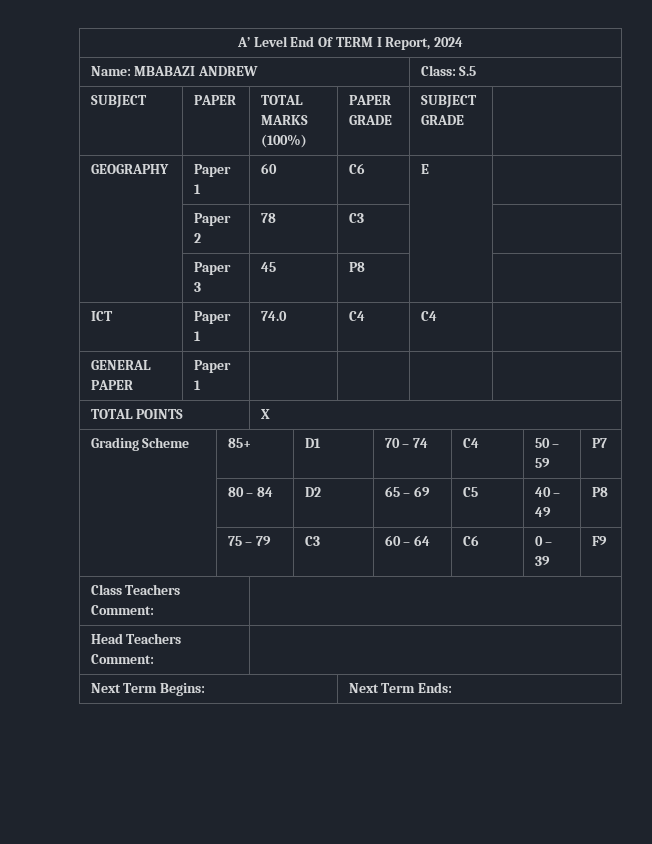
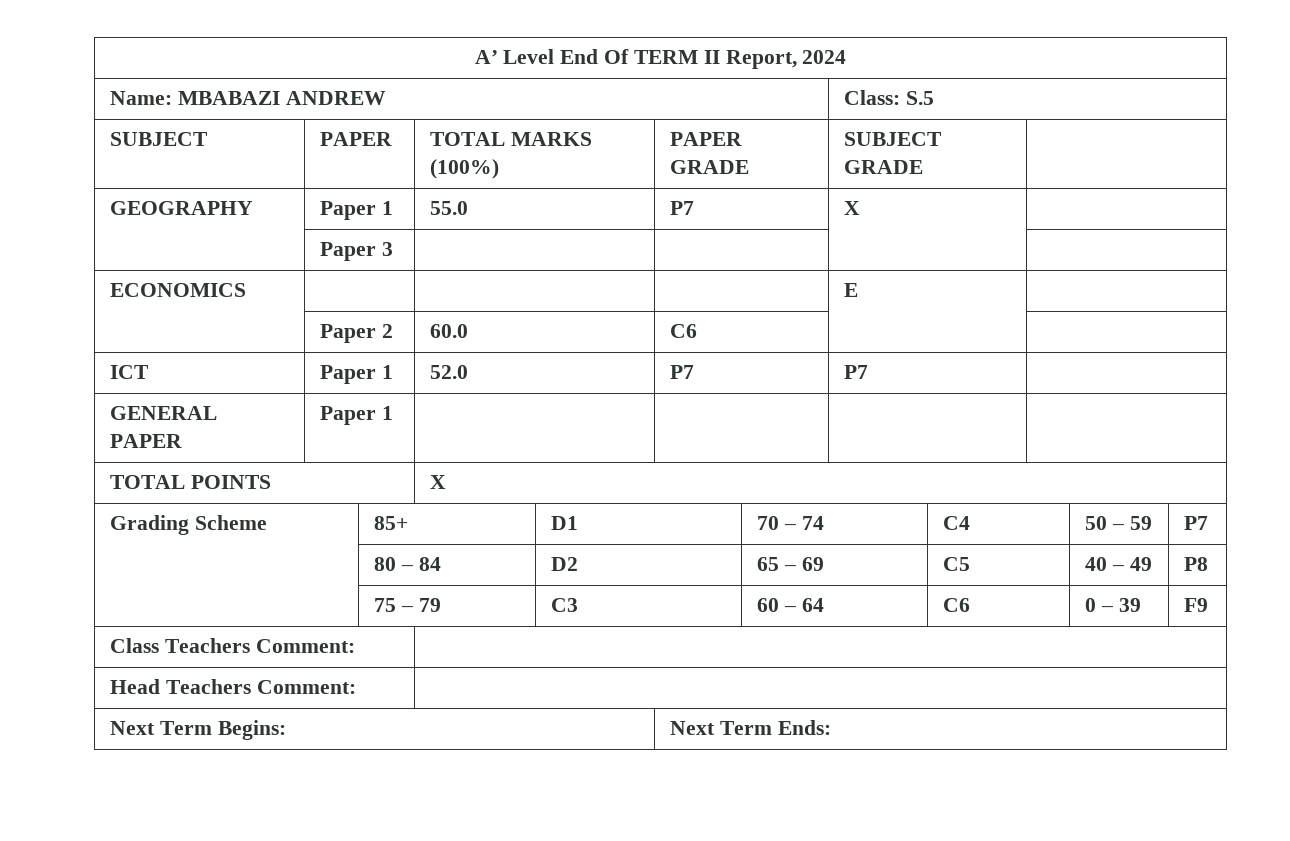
- A’ Level End Of TERM I Report, 2024
+ A’ Level End Of TERM II Report, 2024
- GEOGRAPHY | Paper 1 | 60 | C6 | E |
- | Paper 2 | 78 | C3 | |
- | Paper 3 | 45 | P8 | |
+ GEOGRAPHY | Paper 1 | 55.0 | P7 | X |
+ | Paper 3 | | | |
+ ECONOMICS | | | | E |
+ | Paper 2 | 60.0 | C6 | |
- ICT | Paper 1 | 74.0 | C4 | C4 |
+ ICT | Paper 1 | 52.0 | P7 | P7 |

